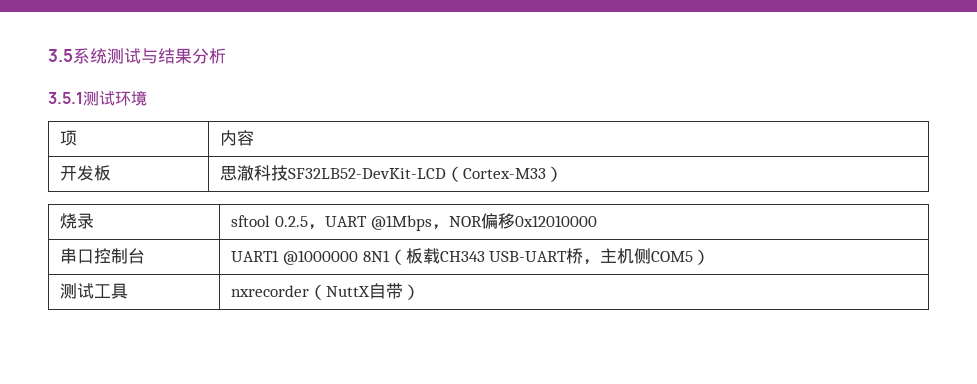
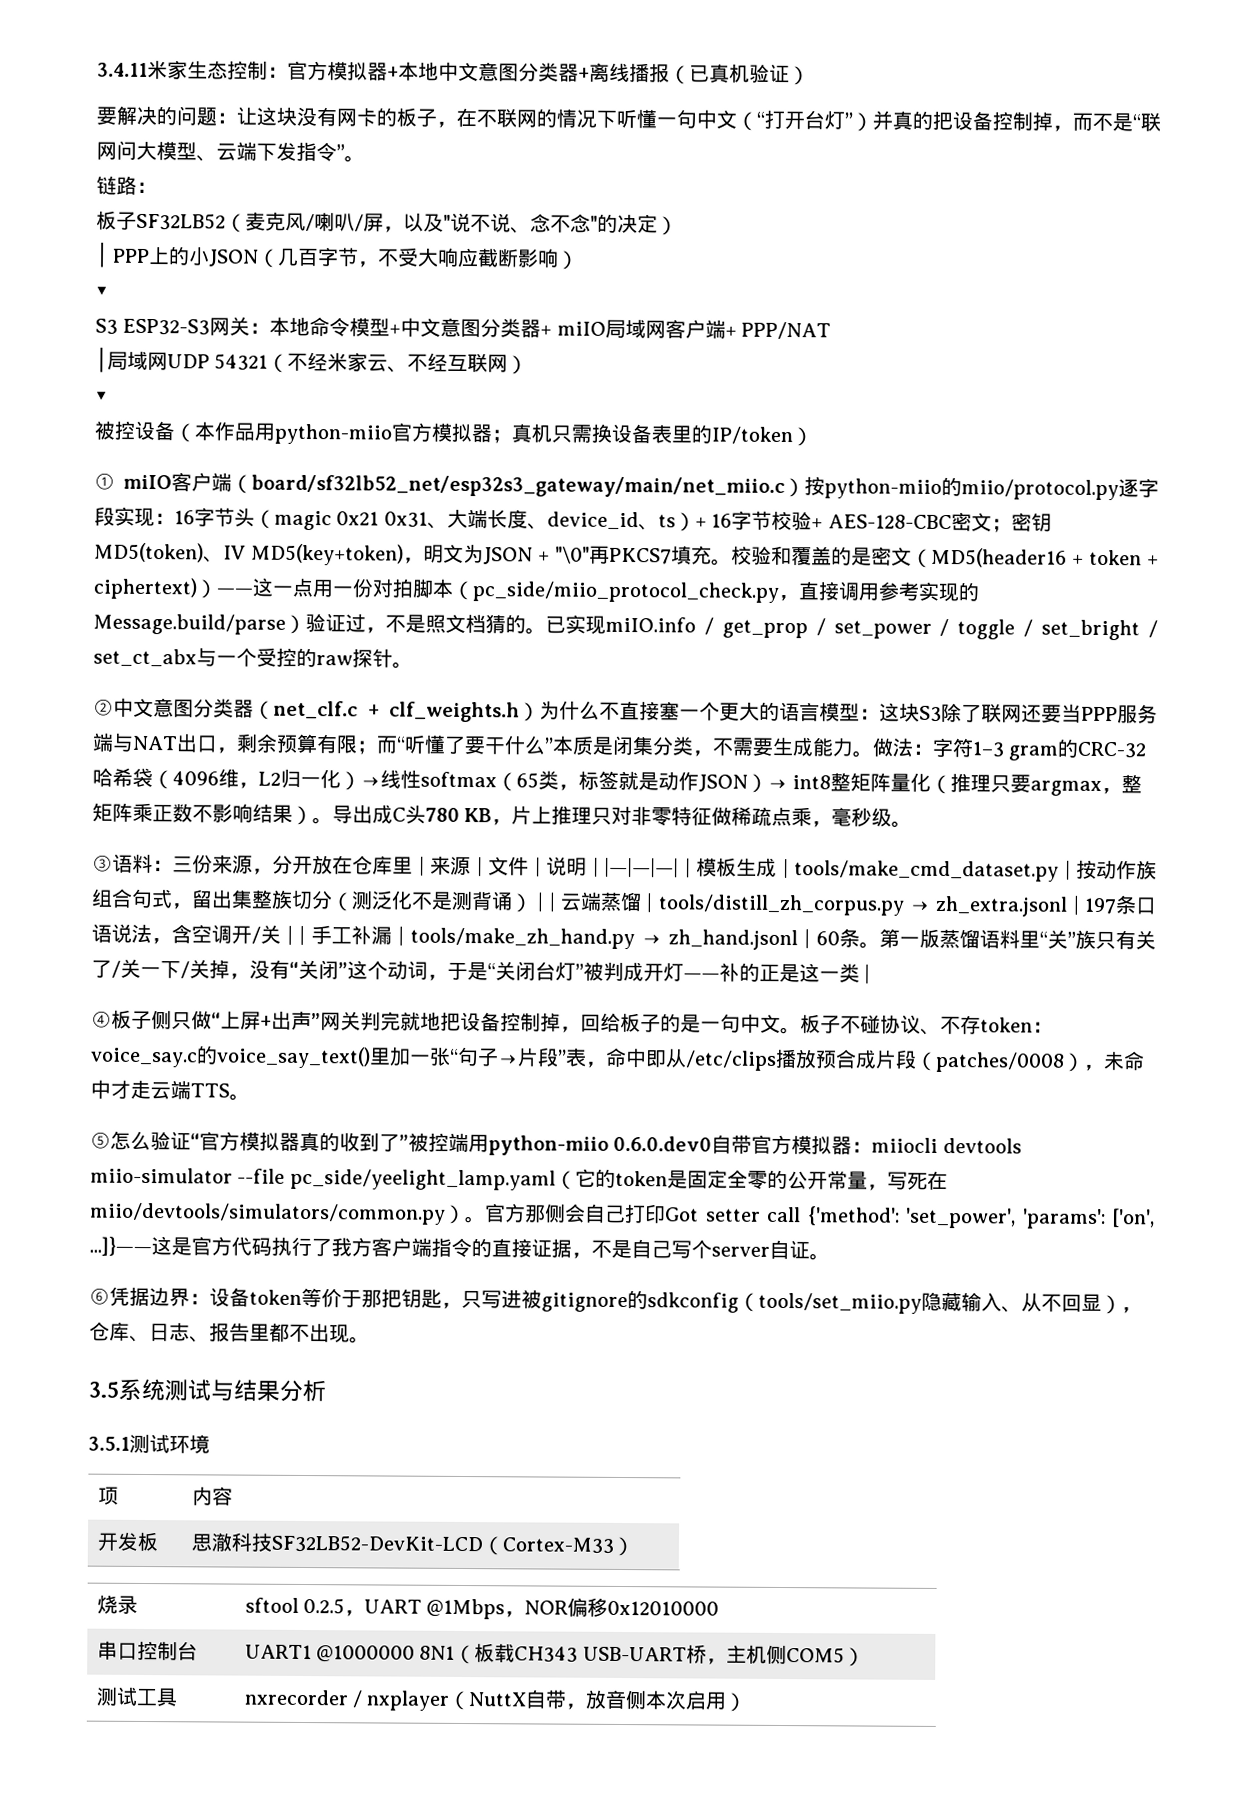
+ 3.4.11米家生态控制：官方模拟器+本地中文意图分类器+离线播报（已真机验证）
+ 要解决的问题：让这块没有网卡的板子，在不联网的情况下听懂一句中文（“打开台灯”）并真的把设备控制掉，而不是“联网问大模型、云端下发指令”。
+ 链路：
+ 板子SF32LB52（麦克风/喇叭/屏，以及"说不说、念不念"的决定）
+ │ PPP上的小JSON（几百字节，不受大响应截断影响）
+ ▼
+ S3 ESP32-S3网关：本地命令模型+中文意图分类器+ miIO局域网客户端+ PPP/NAT
+ │局域网UDP 54321（不经米家云、不经互联网）
+ ▼
+ 被控设备（本作品用python-miio官方模拟器；真机只需换设备表里的IP/token）
+ ① miIO客户端（board/sf32lb52_net/esp32s3_gateway/main/net_miio.c）按python-miio的miio/protocol.py逐字段实现：16字节头（magic 0x21 0x31、大端长度、device_id、ts）+ 16字节校验+ AES-128-CBC密文；密钥MD5(token)、IV MD5(key+token)，明文为JSON + "\0"再PKCS7填充。校验和覆盖的是密文（MD5(header16 + token + ciphertext)）——这一点用一份对拍脚本（pc_side/miio_protocol_check.py，直接调用参考实现的Message.build/parse）验证过，不是照文档猜的。已实现miIO.info / get_prop / set_power / toggle / set_bright / set_ct_abx与一个受控的raw探针。
+ ②中文意图分类器（net_clf.c + clf_weights.h）为什么不直接塞一个更大的语言模型：这块S3除了联网还要当PPP服务端与NAT出口，剩余预算有限；而“听懂了要干什么”本质是闭集分类，不需要生成能力。做法：字符1–3 gram的CRC-32哈希袋（4096维，L2归一化）→线性softmax（65类，标签就是动作JSON）→ int8整矩阵量化（推理只要argmax，整矩阵乘正数不影响结果）。导出成C头780 KB，片上推理只对非零特征做稀疏点乘，毫秒级。
+ ③语料：三份来源，分开放在仓库里 | 来源 | 文件 | 说明 | |—|—|—| | 模板生成 | tools/make_cmd_dataset.py | 按动作族组合句式，留出集整族切分（测泛化不是测背诵） | | 云端蒸馏 | tools/distill_zh_corpus.py → zh_extra.jsonl | 197条口语说法，含空调开/关 | | 手工补漏 | tools/make_zh_hand.py → zh_hand.jsonl | 60条。第一版蒸馏语料里“关”族只有关了/关一下/关掉，没有“关闭”这个动词，于是“关闭台灯”被判成开灯——补的正是这一类 |
+ ④板子侧只做“上屏+出声”网关判完就地把设备控制掉，回给板子的是一句中文。板子不碰协议、不存token：voice_say.c的voice_say_text()里加一张“句子→片段”表，命中即从/etc/clips播放预合成片段（patches/0008），未命中才走云端TTS。
+ ⑤怎么验证“官方模拟器真的收到了”被控端用python-miio 0.6.0.dev0自带官方模拟器：miiocli devtools miio-simulator --file pc_side/yeelight_lamp.yaml（它的token是固定全零的公开常量，写死在miio/devtools/simulators/common.py）。官方那侧会自己打印Got setter call {'method': 'set_power', 'params': ['on', ...]}——这是官方代码执行了我方客户端指令的直接证据，不是自己写个server自证。
+ ⑥凭据边界：设备token等价于那把钥匙，只写进被gitignore的sdkconfig（tools/set_miio.py隐藏输入、从不回显），仓库、日志、报告里都不出现。
- 测试工具 | nxrecorder（NuttX自带）
+ 测试工具 | nxrecorder / nxplayer（NuttX自带，放音侧本次启用）

